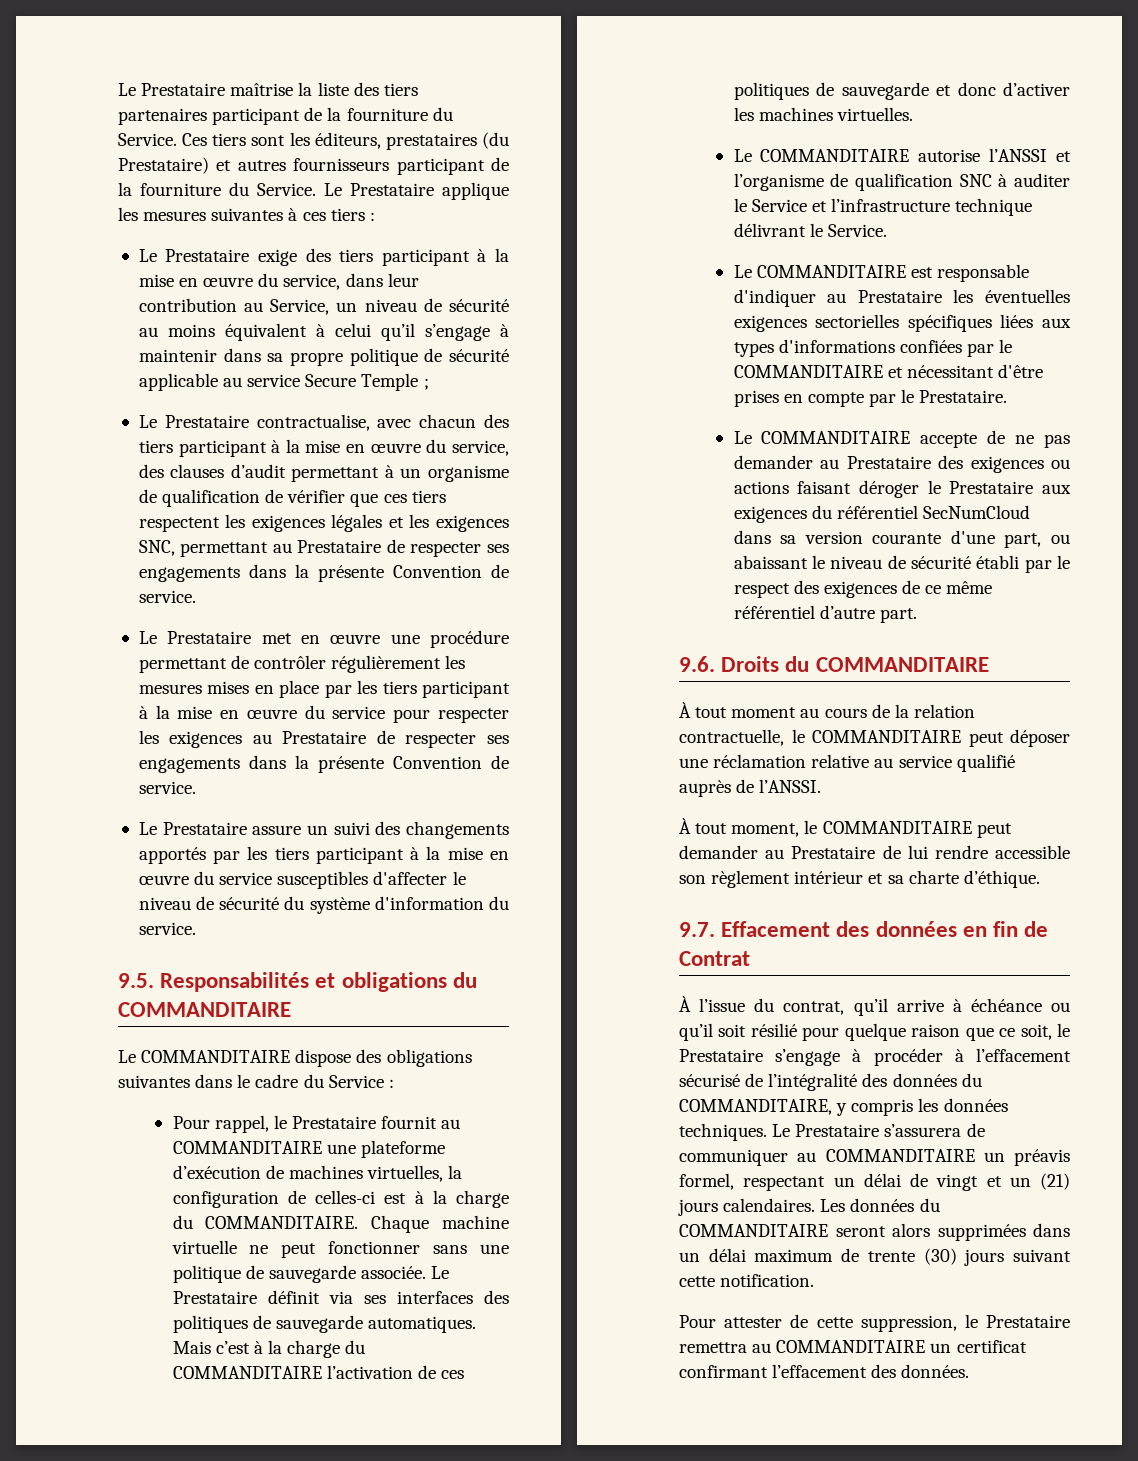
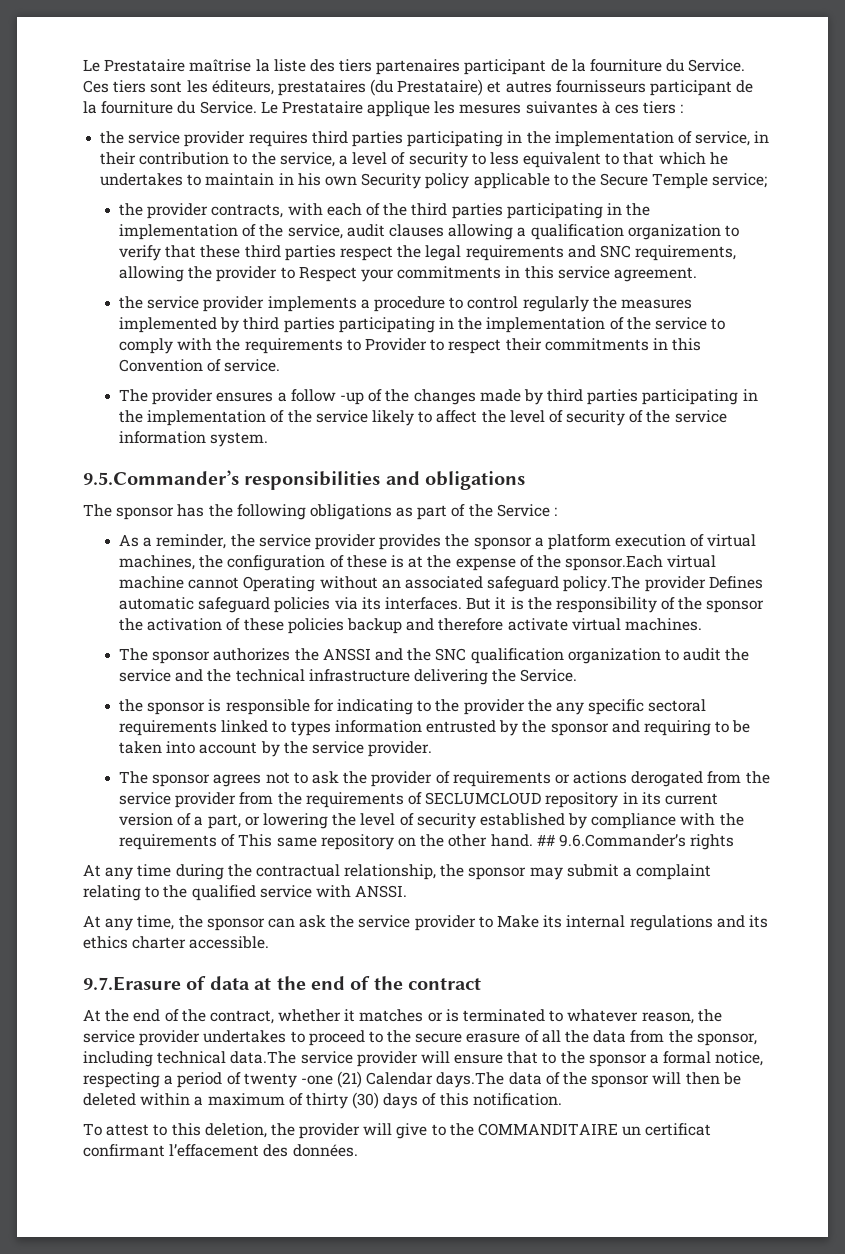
- Le Prestataire exige des tiers participant à la mise en œuvre du service, dans leur contribution au Service, un niveau de sécurité au moins équivalent à celui qu’il s’engage à maintenir dans sa propre politique de sécurité applicable au service Secure Temple ;
- Le Prestataire contractualise, avec chacun des tiers participant à la mise en œuvre du service, des clauses d’audit permettant à un organisme de qualification de vérifier que ces tiers respectent les exigences légales et les exigences SNC, permettant au Prestataire de respecter ses engagements dans la présente Convention de service.
- Le Prestataire met en œuvre une procédure permettant de contrôler régulièrement les mesures mises en place par les tiers participant à la mise en œuvre du service pour respecter les exigences au Prestataire de respecter ses engagements dans la présente Convention de service.
- Le Prestataire assure un suivi des changements apportés par les tiers participant à la mise en œuvre du service susceptibles d'affecter le niveau de sécurité du système d'information du service.
- 9.5. Responsabilités et obligations du COMMANDITAIRE
- Le COMMANDITAIRE dispose des obligations suivantes dans le cadre du Service :
- Pour rappel, le Prestataire fournit au COMMANDITAIRE une plateforme d’exécution de machines virtuelles, la configuration de celles-ci est à la charge du COMMANDITAIRE. Chaque machine virtuelle ne peut fonctionner sans une politique de sauvegarde associée. Le Prestataire définit via ses interfaces des politiques de sauvegarde automatiques. Mais c’est à la charge du COMMANDITAIRE l’activation de ces politiques de sauvegarde et donc d’activer les machines virtuelles.
- Le COMMANDITAIRE autorise l’ANSSI et l’organisme de qualification SNC à auditer le Service et l’infrastructure technique délivrant le Service.
- Le COMMANDITAIRE est responsable d'indiquer au Prestataire les éventuelles exigences sectorielles spécifiques liées aux types d'informations confiées par le COMMANDITAIRE et nécessitant d'être prises en compte par le Prestataire.
- Le COMMANDITAIRE accepte de ne pas demander au Prestataire des exigences ou actions faisant déroger le Prestataire aux exigences du référentiel SecNumCloud dans sa version courante d'une part, ou abaissant le niveau de sécurité établi par le respect des exigences de ce même référentiel d’autre part.
- 9.6. Droits du COMMANDITAIRE
- À tout moment au cours de la relation contractuelle, le COMMANDITAIRE peut déposer une réclamation relative au service qualifié auprès de l’ANSSI.
- À tout moment, le COMMANDITAIRE peut demander au Prestataire de lui rendre accessible son règlement intérieur et sa charte d’éthique.
- 9.7. Effacement des données en fin de Contrat
- À l’issue du contrat, qu’il arrive à échéance ou qu’il soit résilié pour quelque raison que ce soit, le Prestataire s’engage à procéder à l’effacement sécurisé de l’intégralité des données du COMMANDITAIRE, y compris les données techniques. Le Prestataire s’assurera de communiquer au COMMANDITAIRE un préavis formel, respectant un délai de vingt et un (21) jours calendaires. Les données du COMMANDITAIRE seront alors supprimées dans un délai maximum de trente (30) jours suivant cette notification.
- Pour attester de cette suppression, le Prestataire remettra au COMMANDITAIRE un certificat confirmant l’effacement des données.
+ the service provider requires third parties participating in the implementation of service, in their contribution to the service, a level of security to less equivalent to that which he undertakes to maintain in his own Security policy applicable to the Secure Temple service;
+ the provider contracts, with each of the third parties participating in the implementation of the service, audit clauses allowing a qualification organization to verify that these third parties respect the legal requirements and SNC requirements, allowing the provider to Respect your commitments in this service agreement.
+ the service provider implements a procedure to control regularly the measures implemented by third parties participating in the implementation of the service to comply with the requirements to Provider to respect their commitments in this Convention of service.
+ The provider ensures a follow -up of the changes made by third parties participating in the implementation of the service likely to affect the level of security of the service information system.
+ 9.5.Commander’s responsibilities and obligations
+ The sponsor has the following obligations as part of the Service :
+ As a reminder, the service provider provides the sponsor a platform execution of virtual machines, the configuration of these is at the expense of the sponsor.Each virtual machine cannot Operating without an associated safeguard policy.The provider Defines automatic safeguard policies via its interfaces. But it is the responsibility of the sponsor the activation of these policies backup and therefore activate virtual machines.
+ The sponsor authorizes the ANSSI and the SNC qualification organization to audit the service and the technical infrastructure delivering the Service.
+ the sponsor is responsible for indicating to the provider the any specific sectoral requirements linked to types information entrusted by the sponsor and requiring to be taken into account by the service provider.
+ The sponsor agrees not to ask the provider of requirements or actions derogated from the service provider from the requirements of SECLUMCLOUD repository in its current version of a part, or lowering the level of security established by compliance with the requirements of This same repository on the other hand. ## 9.6.Commander’s rights
+ At any time during the contractual relationship, the sponsor may submit a complaint relating to the qualified service with ANSSI.
+ At any time, the sponsor can ask the service provider to Make its internal regulations and its ethics charter accessible.
+ 9.7.Erasure of data at the end of the contract
+ At the end of the contract, whether it matches or is terminated to whatever reason, the service provider undertakes to proceed to the secure erasure of all the data from the sponsor, including technical data.The service provider will ensure that to the sponsor a formal notice, respecting a period of twenty -one (21) Calendar days.The data of the sponsor will then be deleted within a maximum of thirty (30) days of this notification.
+ To attest to this deletion, the provider will give to the COMMANDITAIRE un certificat confirmant l’effacement des données.

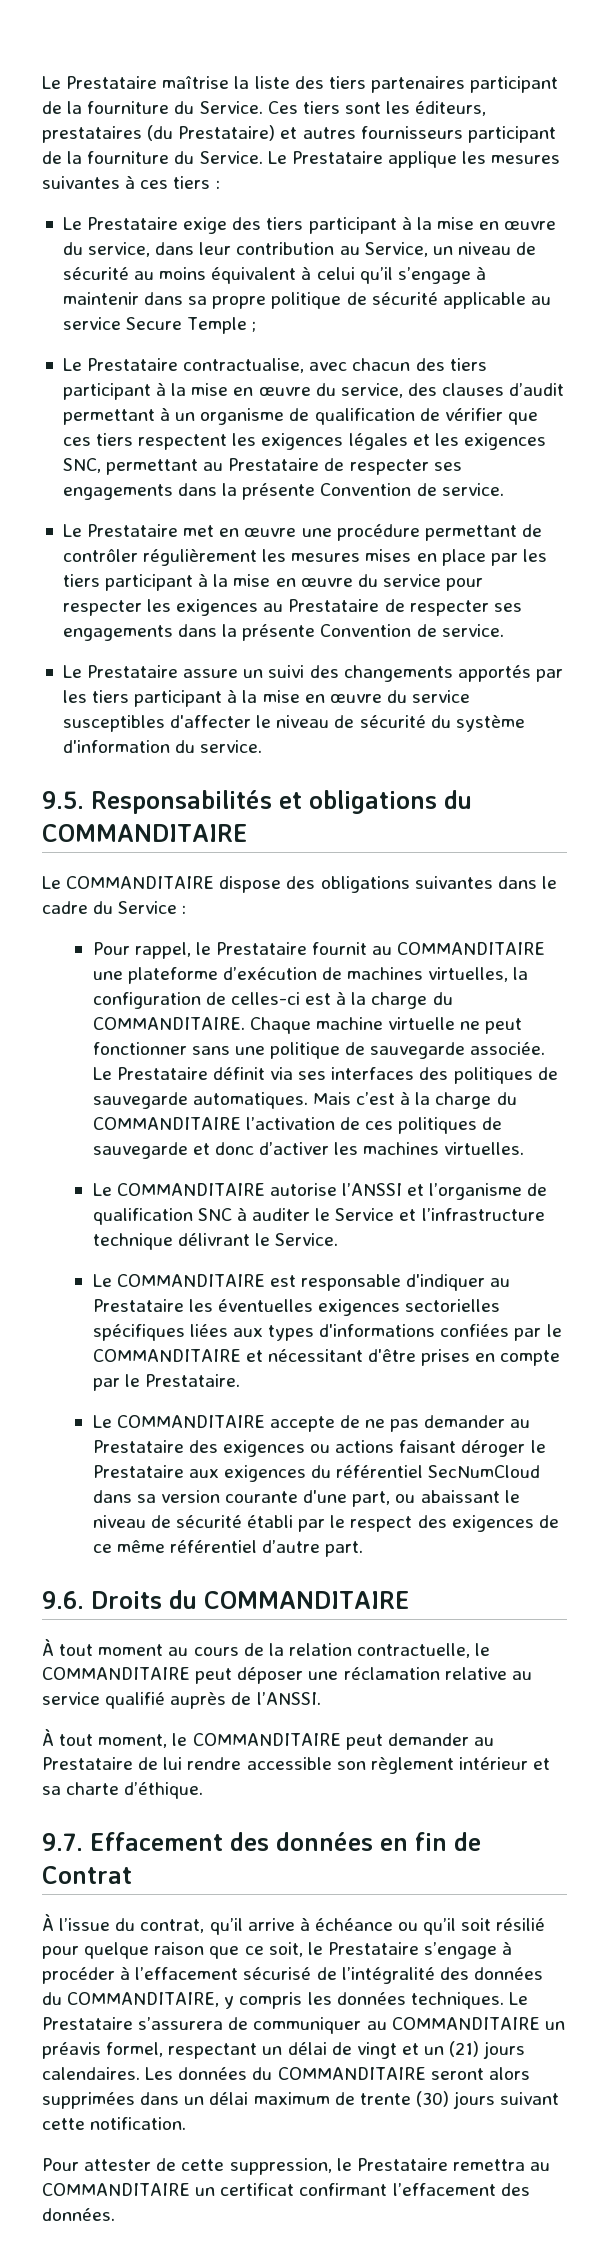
- the service provider requires third parties participating in the implementation of service, in their contribution to the service, a level of security to less equivalent to that which he undertakes to maintain in his own Security policy applicable to the Secure Temple service;
- the provider contracts, with each of the third parties participating in the implementation of the service, audit clauses allowing a qualification organization to verify that these third parties respect the legal requirements and SNC requirements, allowing the provider to Respect your commitments in this service agreement.
- the service provider implements a procedure to control regularly the measures implemented by third parties participating in the implementation of the service to comply with the requirements to Provider to respect their commitments in this Convention of service.
- The provider ensures a follow -up of the changes made by third parties participating in the implementation of the service likely to affect the level of security of the service information system.
- 9.5.Commander’s responsibilities and obligations
- The sponsor has the following obligations as part of the Service :
- As a reminder, the service provider provides the sponsor a platform execution of virtual machines, the configuration of these is at the expense of the sponsor.Each virtual machine cannot Operating without an associated safeguard policy.The provider Defines automatic safeguard policies via its interfaces. But it is the responsibility of the sponsor the activation of these policies backup and therefore activate virtual machines.
- The sponsor authorizes the ANSSI and the SNC qualification organization to audit the service and the technical infrastructure delivering the Service.
- the sponsor is responsible for indicating to the provider the any specific sectoral requirements linked to types information entrusted by the sponsor and requiring to be taken into account by the service provider.
- The sponsor agrees not to ask the provider of requirements or actions derogated from the service provider from the requirements of SECLUMCLOUD repository in its current version of a part, or lowering the level of security established by compliance with the requirements of This same repository on the other hand. ## 9.6.Commander’s rights
- At any time during the contractual relationship, the sponsor may submit a complaint relating to the qualified service with ANSSI.
- At any time, the sponsor can ask the service provider to Make its internal regulations and its ethics charter accessible.
- 9.7.Erasure of data at the end of the contract
- At the end of the contract, whether it matches or is terminated to whatever reason, the service provider undertakes to proceed to the secure erasure of all the data from the sponsor, including technical data.The service provider will ensure that to the sponsor a formal notice, respecting a period of twenty -one (21) Calendar days.The data of the sponsor will then be deleted within a maximum of thirty (30) days of this notification.
- To attest to this deletion, the provider will give to the COMMANDITAIRE un certificat confirmant l’effacement des données.
+ Le Prestataire exige des tiers participant à la mise en œuvre du service, dans leur contribution au Service, un niveau de sécurité au moins équivalent à celui qu’il s’engage à maintenir dans sa propre politique de sécurité applicable au service Secure Temple ;
+ Le Prestataire contractualise, avec chacun des tiers participant à la mise en œuvre du service, des clauses d’audit permettant à un organisme de qualification de vérifier que ces tiers respectent les exigences légales et les exigences SNC, permettant au Prestataire de respecter ses engagements dans la présente Convention de service.
+ Le Prestataire met en œuvre une procédure permettant de contrôler régulièrement les mesures mises en place par les tiers participant à la mise en œuvre du service pour respecter les exigences au Prestataire de respecter ses engagements dans la présente Convention de service.
+ Le Prestataire assure un suivi des changements apportés par les tiers participant à la mise en œuvre du service susceptibles d'affecter le niveau de sécurité du système d'information du service.
+ 9.5. Responsabilités et obligations du COMMANDITAIRE
+ Le COMMANDITAIRE dispose des obligations suivantes dans le cadre du Service :
+ Pour rappel, le Prestataire fournit au COMMANDITAIRE une plateforme d’exécution de machines virtuelles, la configuration de celles-ci est à la charge du COMMANDITAIRE. Chaque machine virtuelle ne peut fonctionner sans une politique de sauvegarde associée. Le Prestataire définit via ses interfaces des politiques de sauvegarde automatiques. Mais c’est à la charge du COMMANDITAIRE l’activation de ces politiques de sauvegarde et donc d’activer les machines virtuelles.
+ Le COMMANDITAIRE autorise l’ANSSI et l’organisme de qualification SNC à auditer le Service et l’infrastructure technique délivrant le Service.
+ Le COMMANDITAIRE est responsable d'indiquer au Prestataire les éventuelles exigences sectorielles spécifiques liées aux types d'informations confiées par le COMMANDITAIRE et nécessitant d'être prises en compte par le Prestataire.
+ Le COMMANDITAIRE accepte de ne pas demander au Prestataire des exigences ou actions faisant déroger le Prestataire aux exigences du référentiel SecNumCloud dans sa version courante d'une part, ou abaissant le niveau de sécurité établi par le respect des exigences de ce même référentiel d’autre part.
+ 9.6. Droits du COMMANDITAIRE
+ À tout moment au cours de la relation contractuelle, le COMMANDITAIRE peut déposer une réclamation relative au service qualifié auprès de l’ANSSI.
+ À tout moment, le COMMANDITAIRE peut demander au Prestataire de lui rendre accessible son règlement intérieur et sa charte d’éthique.
+ 9.7. Effacement des données en fin de Contrat
+ À l’issue du contrat, qu’il arrive à échéance ou qu’il soit résilié pour quelque raison que ce soit, le Prestataire s’engage à procéder à l’effacement sécurisé de l’intégralité des données du COMMANDITAIRE, y compris les données techniques. Le Prestataire s’assurera de communiquer au COMMANDITAIRE un préavis formel, respectant un délai de vingt et un (21) jours calendaires. Les données du COMMANDITAIRE seront alors supprimées dans un délai maximum de trente (30) jours suivant cette notification.
+ Pour attester de cette suppression, le Prestataire remettra au COMMANDITAIRE un certificat confirmant l’effacement des données.

